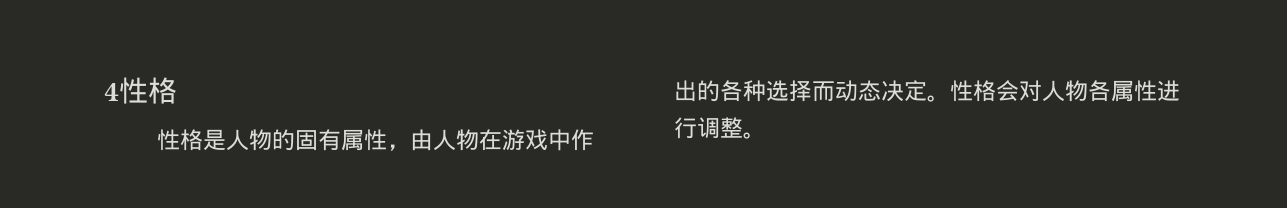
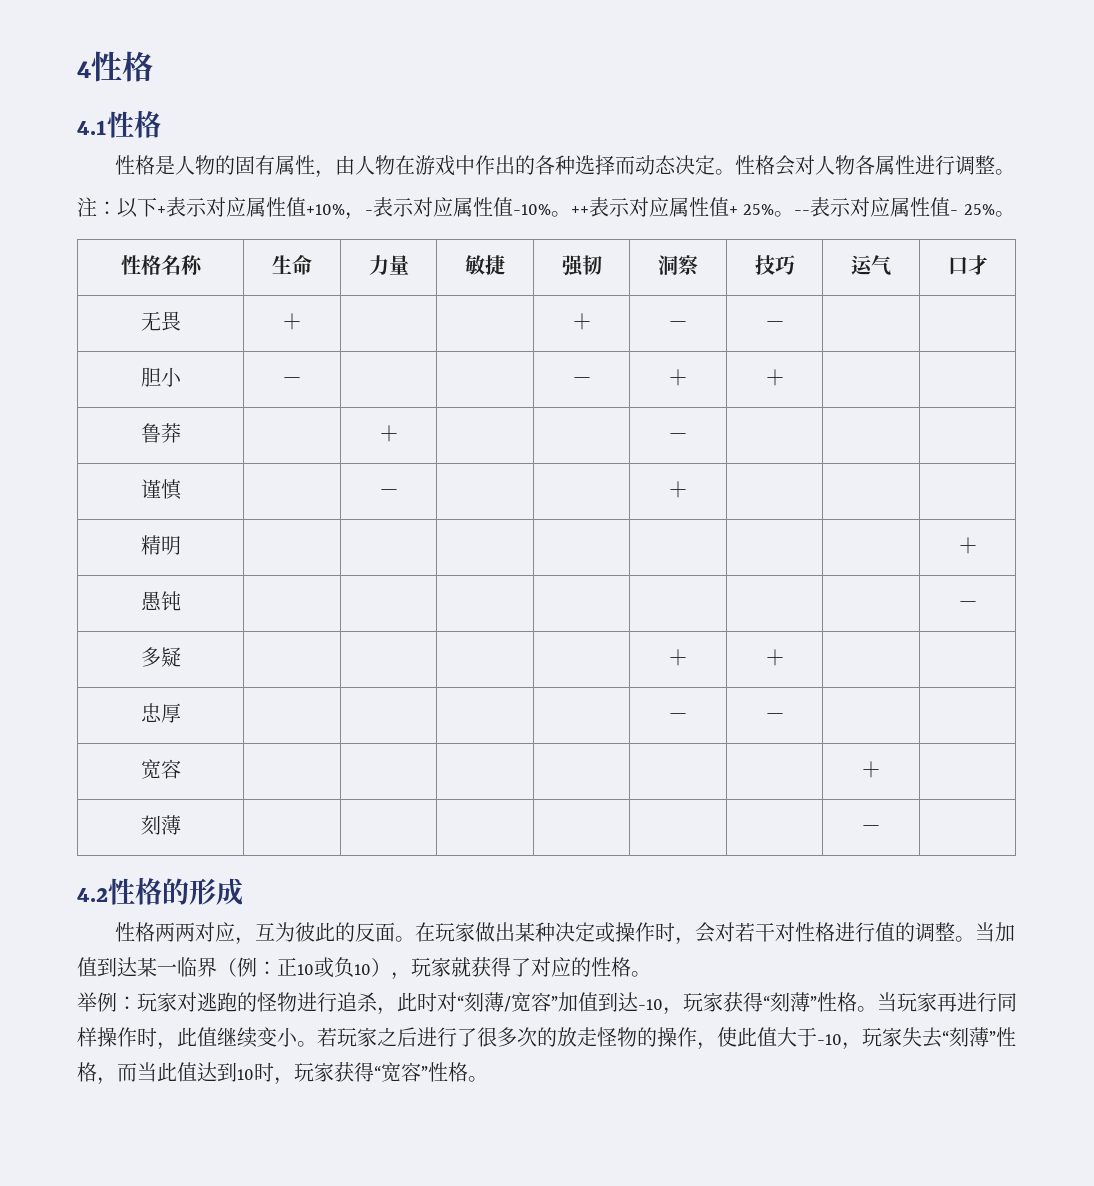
+ 4.1性格
+ 注：以下+表示对应属性值+10%，-表示对应属性值-10%。++表示对应属性值+ 25%。--表示对应属性值- 25%。
+ 性格名称 | 生命 | 力量 | 敏捷 | 强韧 | 洞察 | 技巧 | 运气 | 口才
+ 无畏 | ＋ | | | ＋ | － | － | |
+ 胆小 | － | | | － | ＋ | ＋ | |
+ 鲁莽 | | ＋ | | | － | | |
+ 谨慎 | | － | | | ＋ | | |
+ 精明 | | | | | | | | ＋
+ 愚钝 | | | | | | | | －
+ 多疑 | | | | | ＋ | ＋ | |
+ 忠厚 | | | | | － | － | |
+ 宽容 | | | | | | | ＋ |
+ 刻薄 | | | | | | | － |
+ 4.2性格的形成
+ 性格两两对应，互为彼此的反面。在玩家做出某种决定或操作时，会对若干对性格进行值的调整。当加值到达某一临界（例：正10或负10），玩家就获得了对应的性格。
+ 举例：玩家对逃跑的怪物进行追杀，此时对“刻薄/宽容”加值到达-10，玩家获得“刻薄”性格。当玩家再进行同样操作时，此值继续变小。若玩家之后进行了很多次的放走怪物的操作，使此值大于-10，玩家失去“刻薄”性格，而当此值达到10时，玩家获得“宽容”性格。

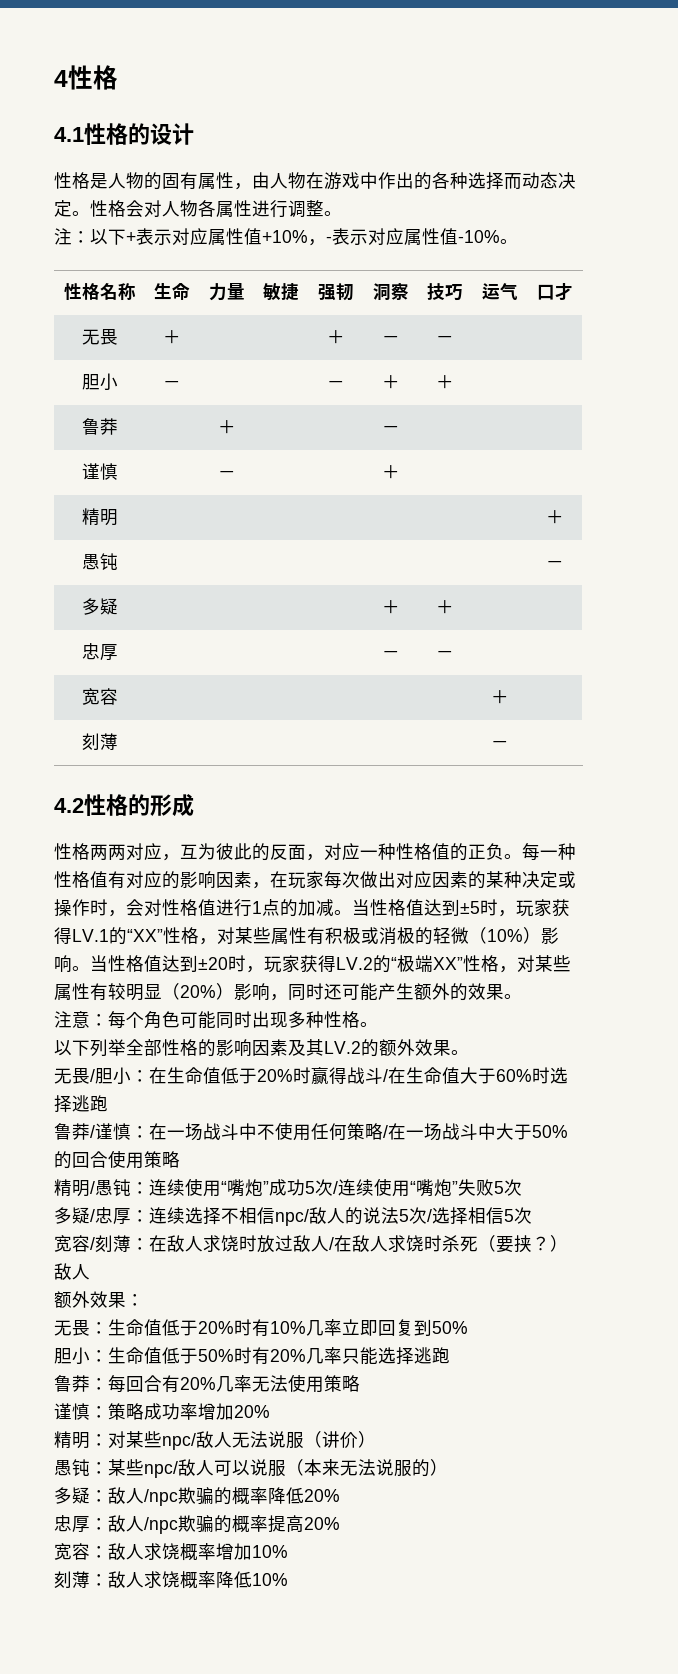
- 4.1性格
+ 4.1性格的设计
- ++表示对应属性值+ 25%。--表示对应属性值- 25%。
- 性格两两对应，互为彼此的反面。在玩家做出某种决定或操作时，会对若干对性格进行值的调整。当加值到达某一临界（例：正10或负10），玩家就获得了对应的性格。
- 举例：玩家对逃跑的怪物进行追杀，此时对“刻薄/宽容”加值到达-10，玩家获得“刻薄”性格。当玩家再进行同样操作时，此值继续变小。若玩家之后进行了很多次的放走怪物的操作，使此值大于-10，玩家失去“刻薄”性格，而当此值达到10时，玩家获得“宽容”性格。
+ 性格两两对应，互为彼此的反面，对应一种性格值的正负。每一种性格值有对应的影响因素，在玩家每次做出对应因素的某种决定或操作时，会对性格值进行1点的加减。当性格值达到±5时，玩家获得LV.1的“XX”性格，对某些属性有积极或消极的轻微（10%）影响。当性格值达到±20时，玩家获得LV.2的“极端XX”性格，对某些属性有较明显（20%）影响，同时还可能产生额外的效果。
+ 注意：每个角色可能同时出现多种性格。
+ 以下列举全部性格的影响因素及其LV.2的额外效果。
+ 无畏/胆小：在生命值低于20%时赢得战斗/在生命值大于60%时选择逃跑
+ 鲁莽/谨慎：在一场战斗中不使用任何策略/在一场战斗中大于50%的回合使用策略
+ 精明/愚钝：连续使用“嘴炮”成功5次/连续使用“嘴炮”失败5次
+ 多疑/忠厚：连续选择不相信npc/敌人的说法5次/选择相信5次
+ 宽容/刻薄：在敌人求饶时放过敌人/在敌人求饶时杀死（要挟？）敌人
+ 额外效果：
+ 无畏：生命值低于20%时有10%几率立即回复到50%
+ 胆小：生命值低于50%时有20%几率只能选择逃跑
+ 鲁莽：每回合有20%几率无法使用策略
+ 谨慎：策略成功率增加20%
+ 精明：对某些npc/敌人无法说服（讲价）
+ 愚钝：某些npc/敌人可以说服（本来无法说服的）
+ 多疑：敌人/npc欺骗的概率降低20%
+ 忠厚：敌人/npc欺骗的概率提高20%
+ 宽容：敌人求饶概率增加10%
+ 刻薄：敌人求饶概率降低10%

